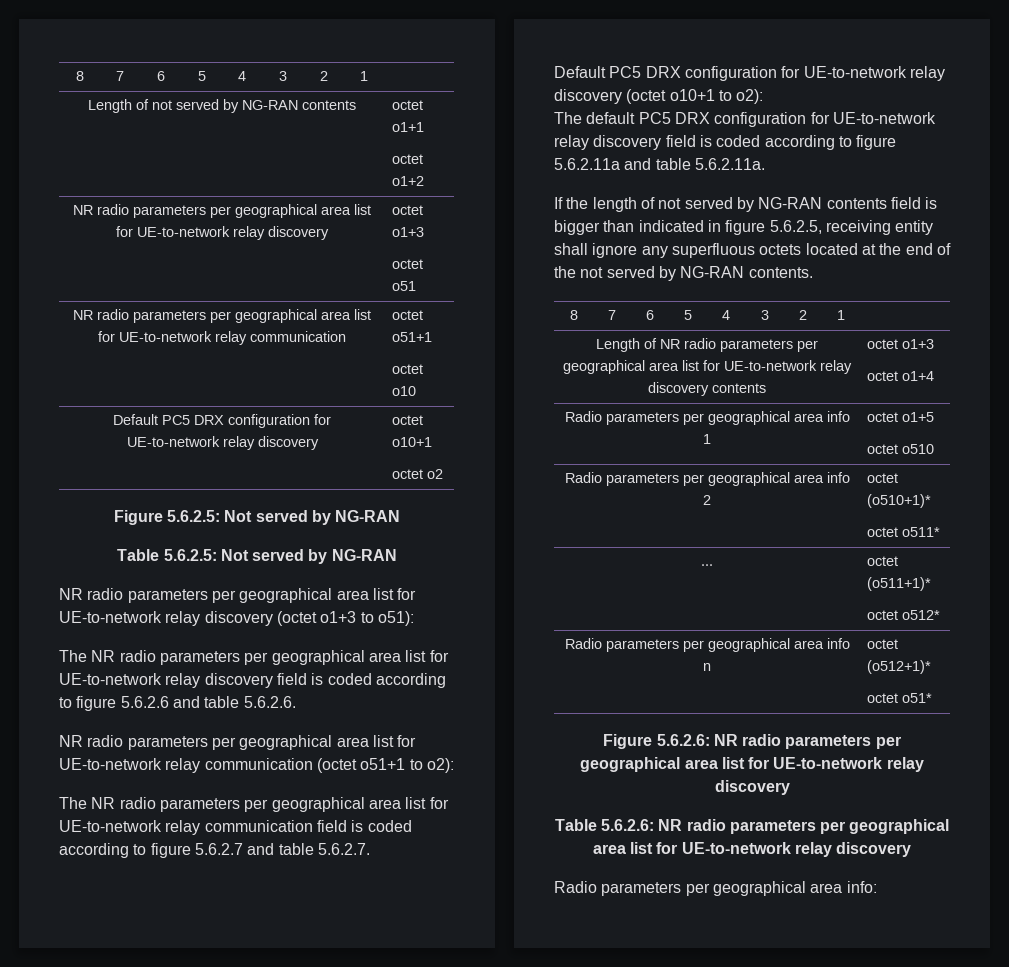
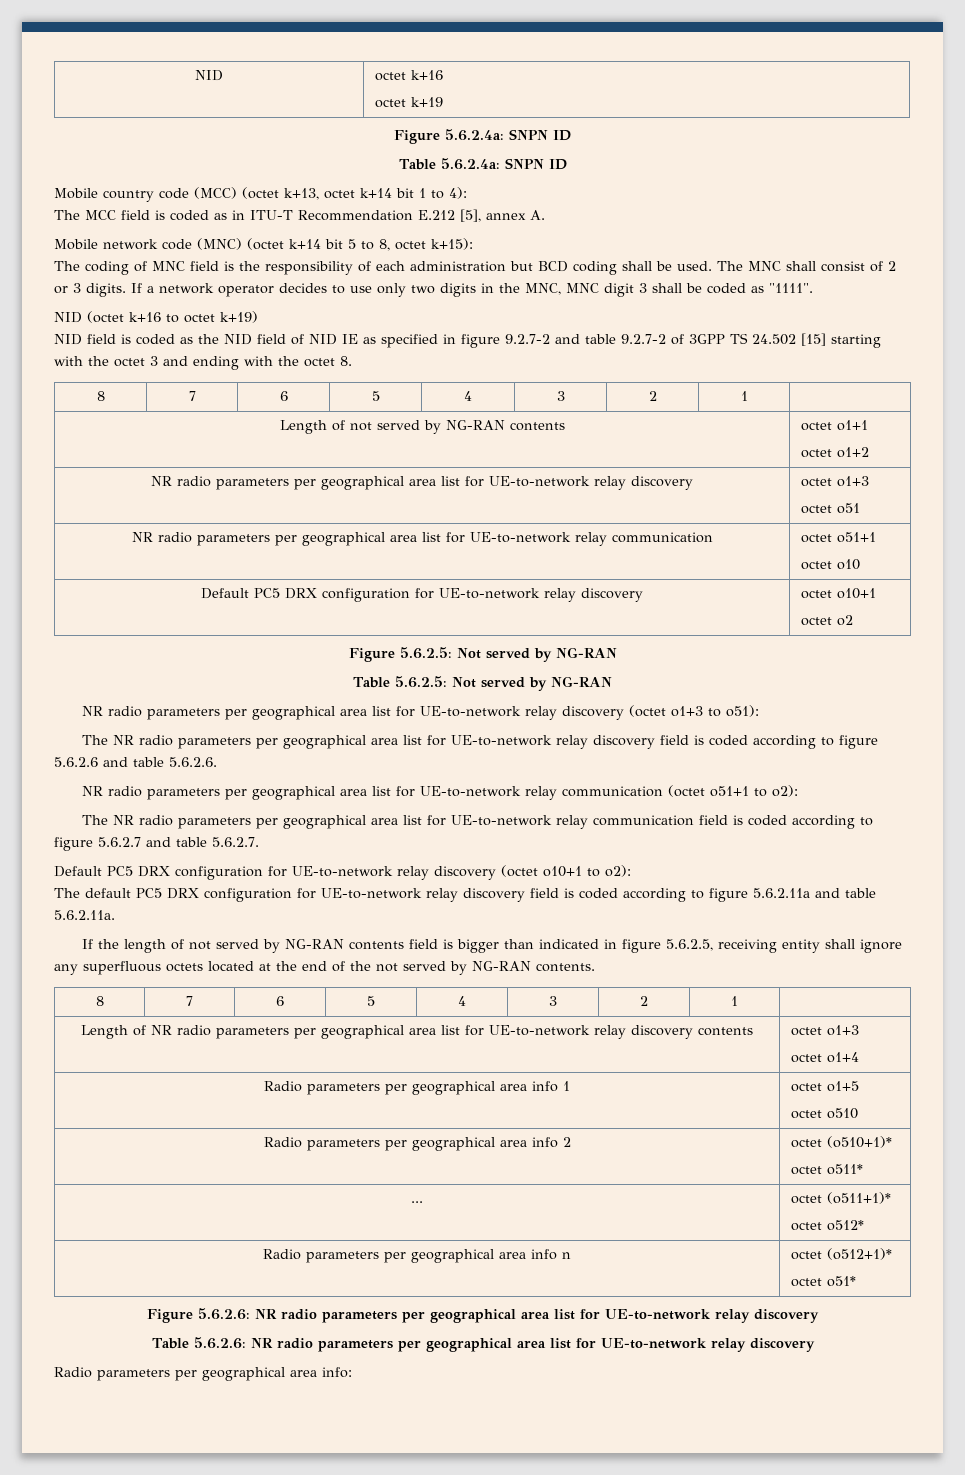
+ NID | octet k+16
+ octet k+19
+ Figure 5.6.2.4a: SNPN ID
+ Table 5.6.2.4a: SNPN ID
+ Mobile country code (MCC) (octet k+13, octet k+14 bit 1 to 4):
+ The MCC field is coded as in ITU-T Recommendation E.212 [5], annex A.
+ Mobile network code (MNC) (octet k+14 bit 5 to 8, octet k+15):
+ The coding of MNC field is the responsibility of each administration but BCD coding shall be used. The MNC shall consist of 2 or 3 digits. If a network operator decides to use only two digits in the MNC, MNC digit 3 shall be coded as "1111".
+ NID (octet k+16 to octet k+19)
+ NID field is coded as the NID field of NID IE as specified in figure 9.2.7-2 and table 9.2.7-2 of 3GPP TS 24.502 [15] starting with the octet 3 and ending with the octet 8.

